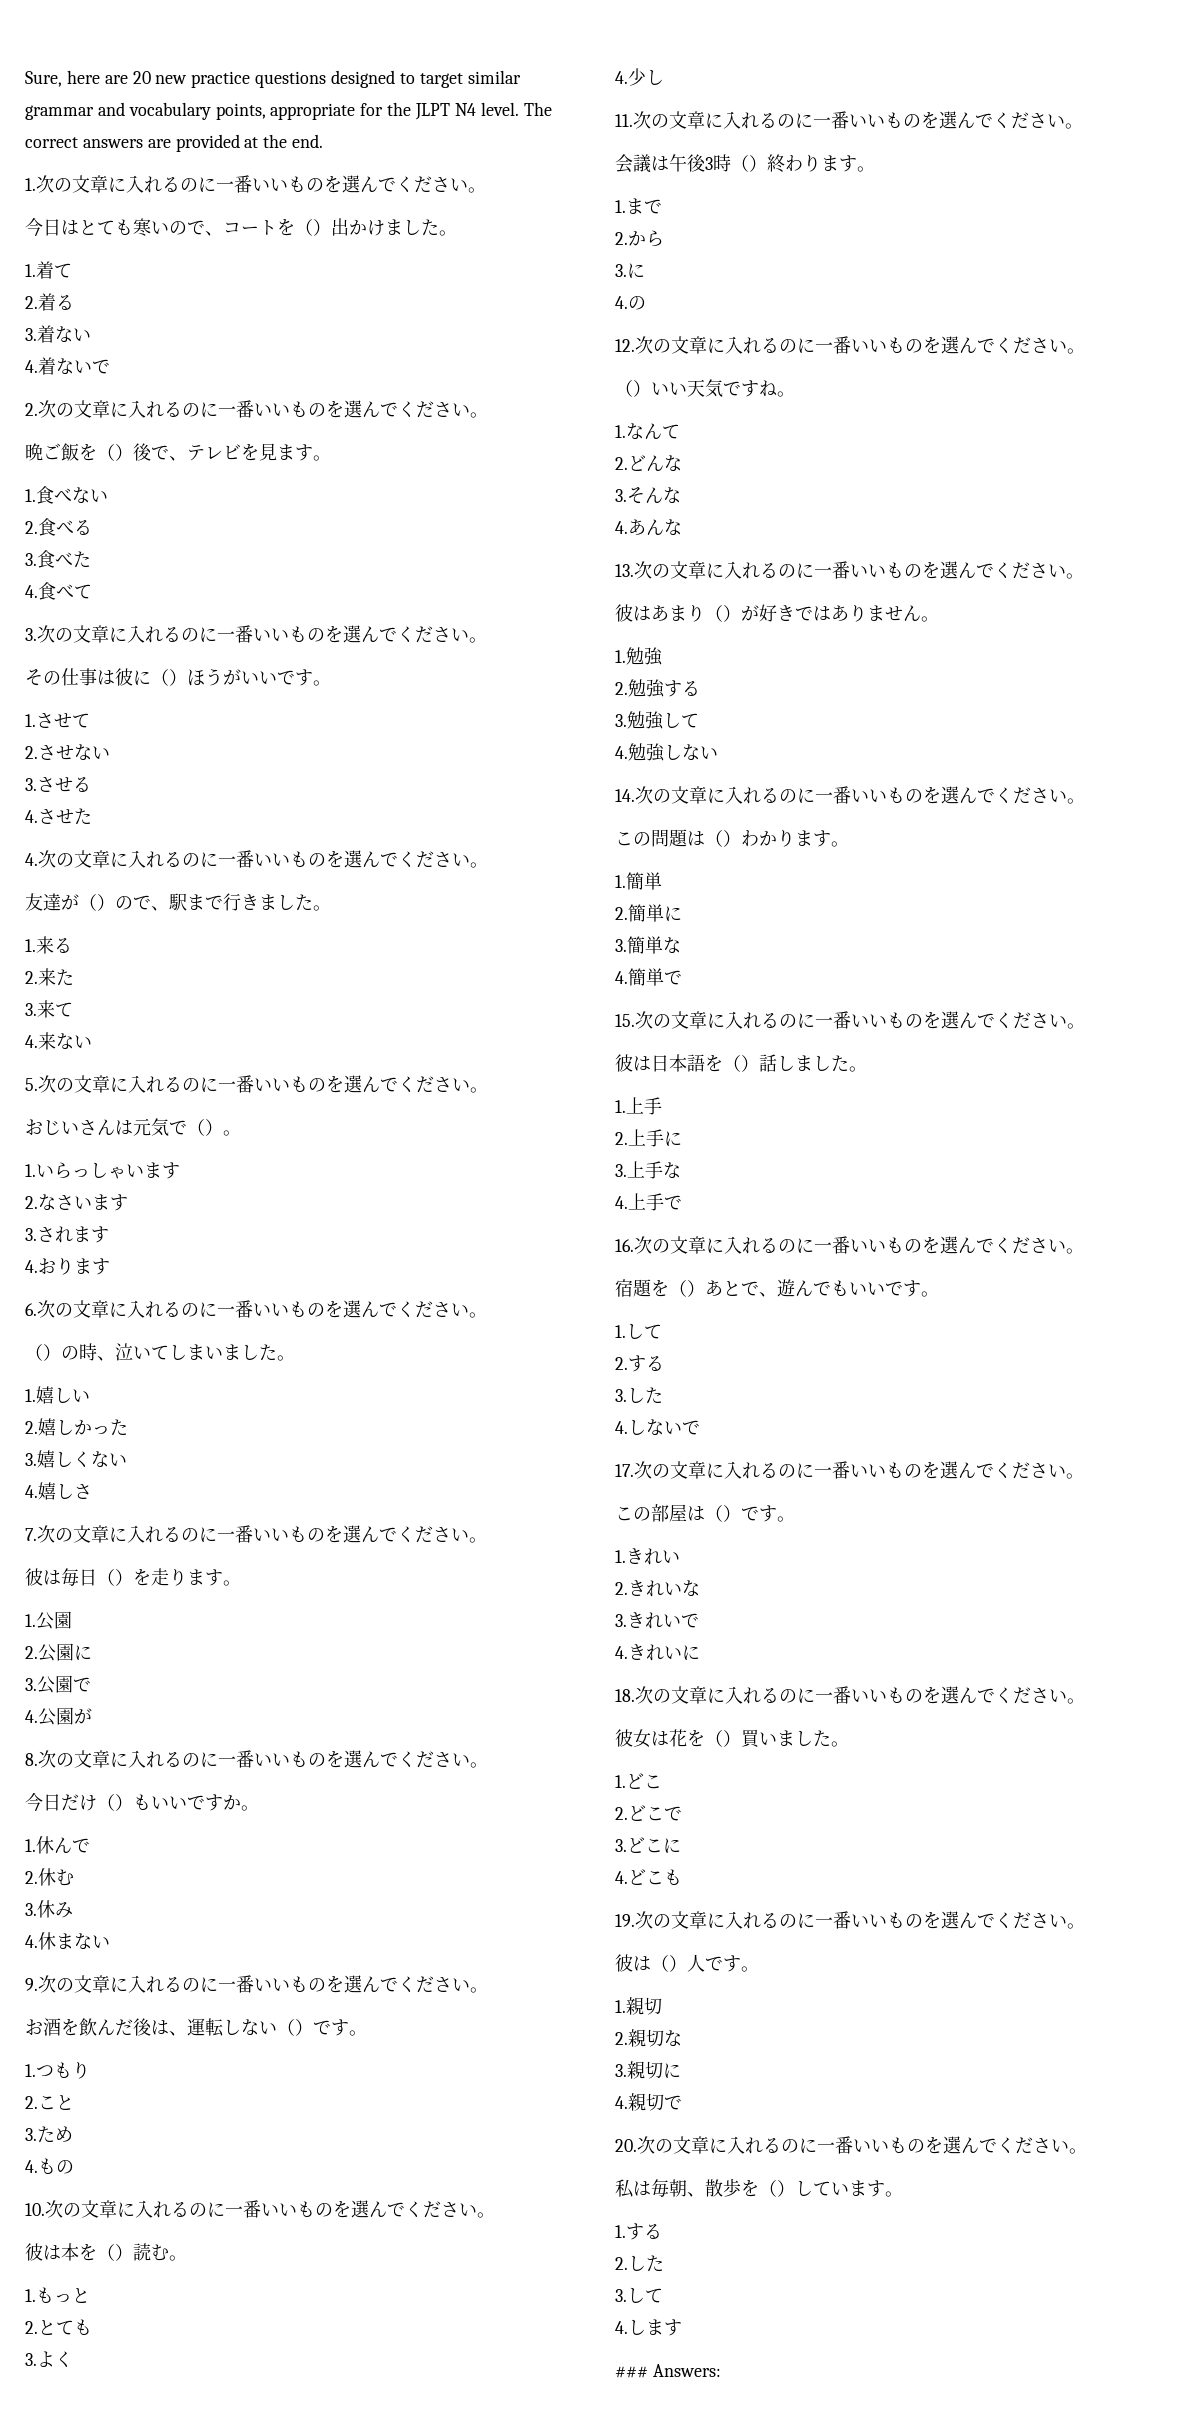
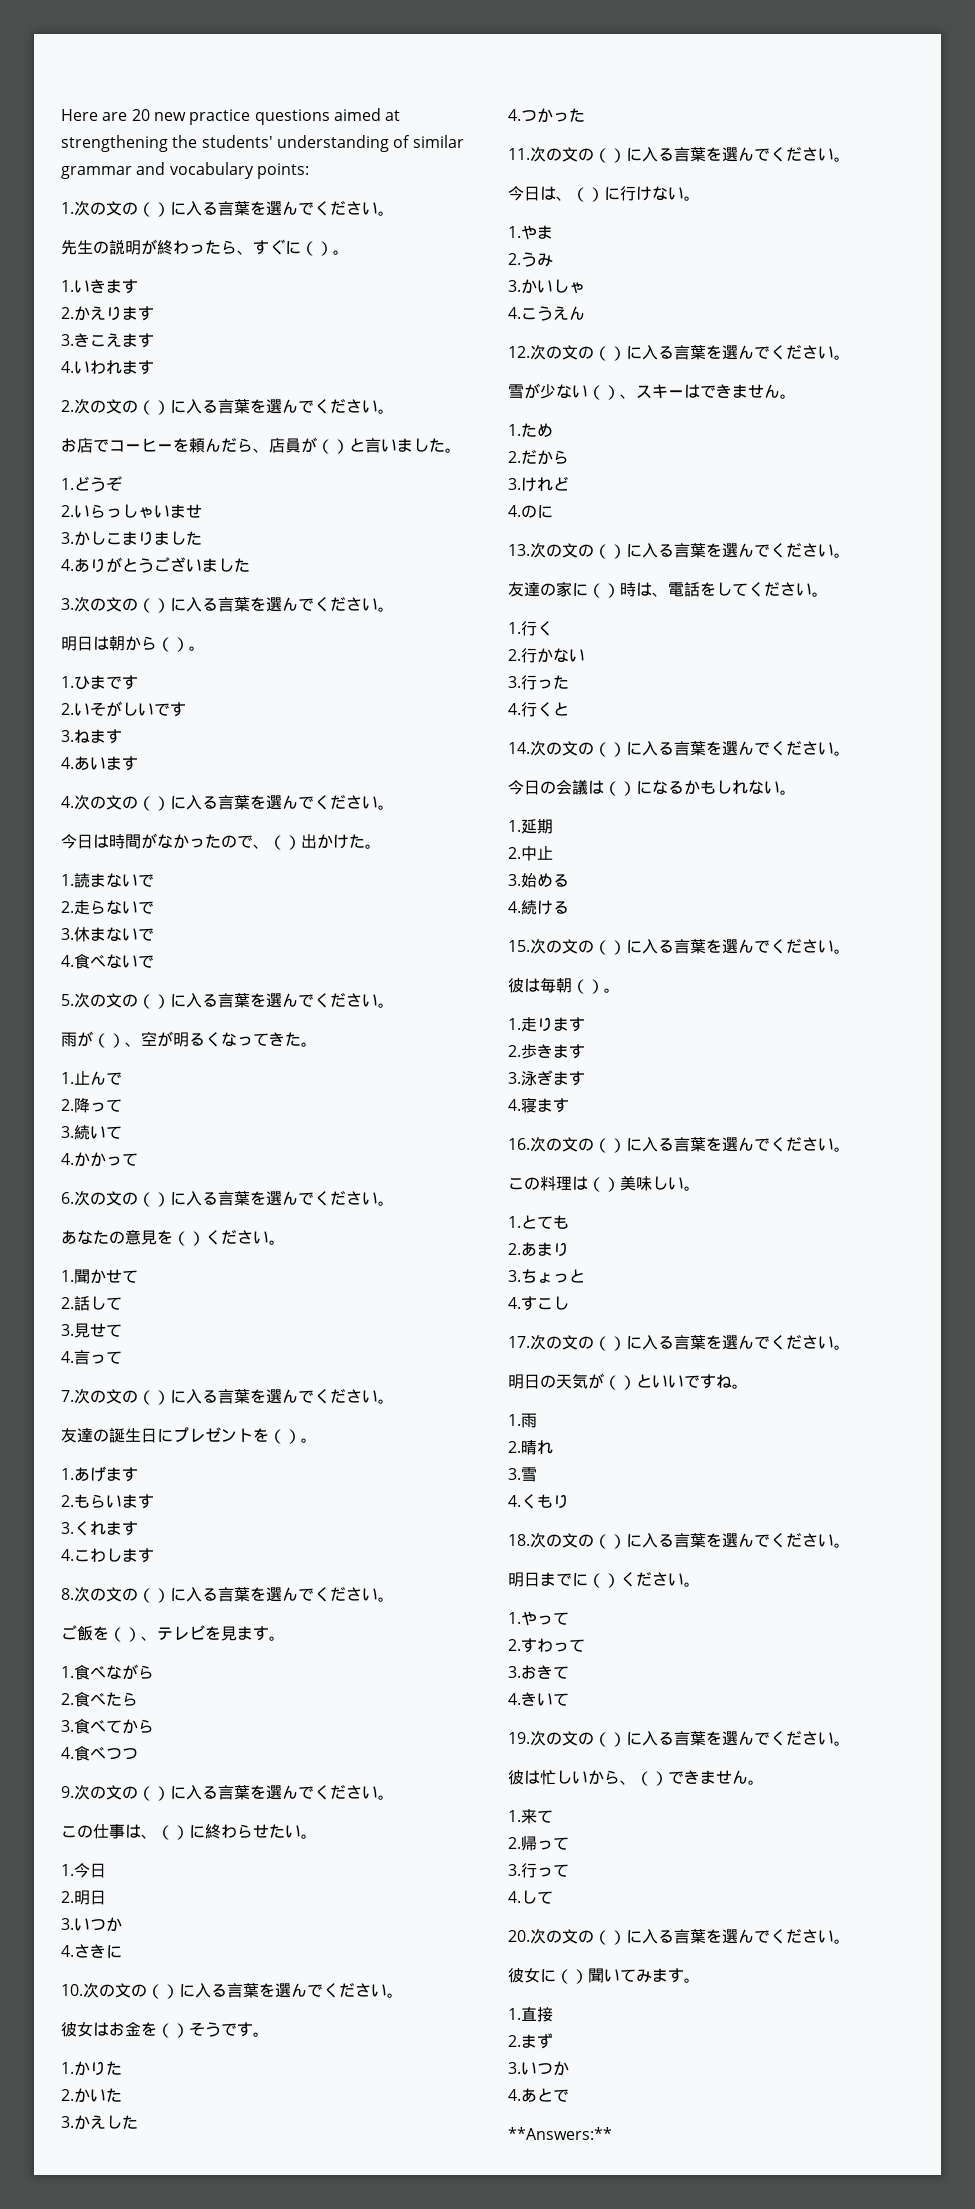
- Sure, here are 20 new practice questions designed to target similar grammar and vocabulary points, appropriate for the JLPT N4 level. The correct answers are provided at the end.
- 1.次の文章に入れるのに一番いいものを選んでください。
- 今日はとても寒いので、コートを（）出かけました。
- 1.着て
- 2.着る
- 3.着ない
- 4.着ないで
- 2.次の文章に入れるのに一番いいものを選んでください。
- 晩ご飯を（）後で、テレビを見ます。
+ Here are 20 new practice questions aimed at strengthening the students' understanding of similar grammar and vocabulary points:
+ 1.次の文の（）に入る言葉を選んでください。
+ 先生の説明が終わったら、すぐに（）。
+ 1.いきます
+ 2.かえります
+ 3.きこえます
+ 4.いわれます
+ 2.次の文の（）に入る言葉を選んでください。
+ お店でコーヒーを頼んだら、店員が（）と言いました。
+ 1.どうぞ
+ 2.いらっしゃいませ
+ 3.かしこまりました
+ 4.ありがとうございました
+ 3.次の文の（）に入る言葉を選んでください。
+ 明日は朝から（）。
+ 1.ひまです
+ 2.いそがしいです
+ 3.ねます
+ 4.あいます
+ 4.次の文の（）に入る言葉を選んでください。
+ 今日は時間がなかったので、（）出かけた。
+ 1.読まないで
+ 2.走らないで
+ 3.休まないで
+ 4.食べないで
+ 5.次の文の（）に入る言葉を選んでください。
+ 雨が（）、空が明るくなってきた。
+ 1.止んで
+ 2.降って
+ 3.続いて
+ 4.かかって
+ 6.次の文の（）に入る言葉を選んでください。
+ あなたの意見を（）ください。
+ 1.聞かせて
+ 2.話して
+ 3.見せて
+ 4.言って
+ 7.次の文の（）に入る言葉を選んでください。
+ 友達の誕生日にプレゼントを（）。
+ 1.あげます
+ 2.もらいます
+ 3.くれます
+ 4.こわします
+ 8.次の文の（）に入る言葉を選んでください。
+ ご飯を（）、テレビを見ます。
- 1.食べない
+ 1.食べながら
- 2.食べる
+ 2.食べたら
- 3.食べた
- 4.食べて
- 3.次の文章に入れるのに一番いいものを選んでください。
- その仕事は彼に（）ほうがいいです。
- 1.させて
- 2.させない
- 3.させる
- 4.させた
- 4.次の文章に入れるのに一番いいものを選んでください。
- 友達が（）ので、駅まで行きました。
- 1.来る
- 2.来た
- 3.来て
- 4.来ない
- 5.次の文章に入れるのに一番いいものを選んでください。
- おじいさんは元気で（）。
- 1.いらっしゃいます
- 2.なさいます
- 3.されます
- 4.おります
- 6.次の文章に入れるのに一番いいものを選んでください。
- （）の時、泣いてしまいました。
- 1.嬉しい
- 2.嬉しかった
- 3.嬉しくない
- 4.嬉しさ
- 7.次の文章に入れるのに一番いいものを選んでください。
+ 3.食べてから
+ 4.食べつつ
+ 9.次の文の（）に入る言葉を選んでください。
+ この仕事は、（）に終わらせたい。
+ 1.今日
+ 2.明日
+ 3.いつか
+ 4.さきに
+ 10.次の文の（）に入る言葉を選んでください。
+ 彼女はお金を（）そうです。
+ 1.かりた
+ 2.かいた
+ 3.かえした
+ 4.つかった
+ 11.次の文の（）に入る言葉を選んでください。
+ 今日は、（）に行けない。
+ 1.やま
+ 2.うみ
+ 3.かいしゃ
+ 4.こうえん
+ 12.次の文の（）に入る言葉を選んでください。
+ 雪が少ない（）、スキーはできません。
+ 1.ため
+ 2.だから
+ 3.けれど
+ 4.のに
+ 13.次の文の（）に入る言葉を選んでください。
+ 友達の家に（）時は、電話をしてください。
+ 1.行く
+ 2.行かない
+ 3.行った
+ 4.行くと
+ 14.次の文の（）に入る言葉を選んでください。
+ 今日の会議は（）になるかもしれない。
+ 1.延期
+ 2.中止
+ 3.始める
+ 4.続ける
+ 15.次の文の（）に入る言葉を選んでください。
- 彼は毎日（）を走ります。
- 1.公園
- 2.公園に
- 3.公園で
- 4.公園が
- 8.次の文章に入れるのに一番いいものを選んでください。
- 今日だけ（）もいいですか。
- 1.休んで
- 2.休む
- 3.休み
- 4.休まない
- 9.次の文章に入れるのに一番いいものを選んでください。
- お酒を飲んだ後は、運転しない（）です。
- 1.つもり
- 2.こと
- 3.ため
- 4.もの
- 10.次の文章に入れるのに一番いいものを選んでください。
- 彼は本を（）読む。
- 1.もっと
- 2.とても
- 3.よく
- 4.少し
- 11.次の文章に入れるのに一番いいものを選んでください。
- 会議は午後3時（）終わります。
- 1.まで
- 2.から
- 3.に
- 4.の
- 12.次の文章に入れるのに一番いいものを選んでください。
- （）いい天気ですね。
- 1.なんて
- 2.どんな
- 3.そんな
- 4.あんな
- 13.次の文章に入れるのに一番いいものを選んでください。
- 彼はあまり（）が好きではありません。
- 1.勉強
- 2.勉強する
- 3.勉強して
- 4.勉強しない
- 14.次の文章に入れるのに一番いいものを選んでください。
- この問題は（）わかります。
- 1.簡単
- 2.簡単に
- 3.簡単な
- 4.簡単で
- 15.次の文章に入れるのに一番いいものを選んでください。
- 彼は日本語を（）話しました。
- 1.上手
- 2.上手に
- 3.上手な
- 4.上手で
- 16.次の文章に入れるのに一番いいものを選んでください。
- 宿題を（）あとで、遊んでもいいです。
- 1.して
- 2.する
- 3.した
- 4.しないで
- 17.次の文章に入れるのに一番いいものを選んでください。
- この部屋は（）です。
- 1.きれい
- 2.きれいな
- 3.きれいで
- 4.きれいに
- 18.次の文章に入れるのに一番いいものを選んでください。
- 彼女は花を（）買いました。
- 1.どこ
- 2.どこで
- 3.どこに
- 4.どこも
- 19.次の文章に入れるのに一番いいものを選んでください。
- 彼は（）人です。
- 1.親切
- 2.親切な
- 3.親切に
- 4.親切で
- 20.次の文章に入れるのに一番いいものを選んでください。
- 私は毎朝、散歩を（）しています。
- 1.する
- 2.した
- 3.して
- 4.します
- ### Answers:
+ 彼は毎朝（）。
+ 1.走ります
+ 2.歩きます
+ 3.泳ぎます
+ 4.寝ます
+ 16.次の文の（）に入る言葉を選んでください。
+ この料理は（）美味しい。
+ 1.とても
+ 2.あまり
+ 3.ちょっと
+ 4.すこし
+ 17.次の文の（）に入る言葉を選んでください。
+ 明日の天気が（）といいですね。
+ 1.雨
+ 2.晴れ
+ 3.雪
+ 4.くもり
+ 18.次の文の（）に入る言葉を選んでください。
+ 明日までに（）ください。
+ 1.やって
+ 2.すわって
+ 3.おきて
+ 4.きいて
+ 19.次の文の（）に入る言葉を選んでください。
+ 彼は忙しいから、（）できません。
+ 1.来て
+ 2.帰って
+ 3.行って
+ 4.して
+ 20.次の文の（）に入る言葉を選んでください。
+ 彼女に（）聞いてみます。
+ 1.直接
+ 2.まず
+ 3.いつか
+ 4.あとで
+ **Answers:**

